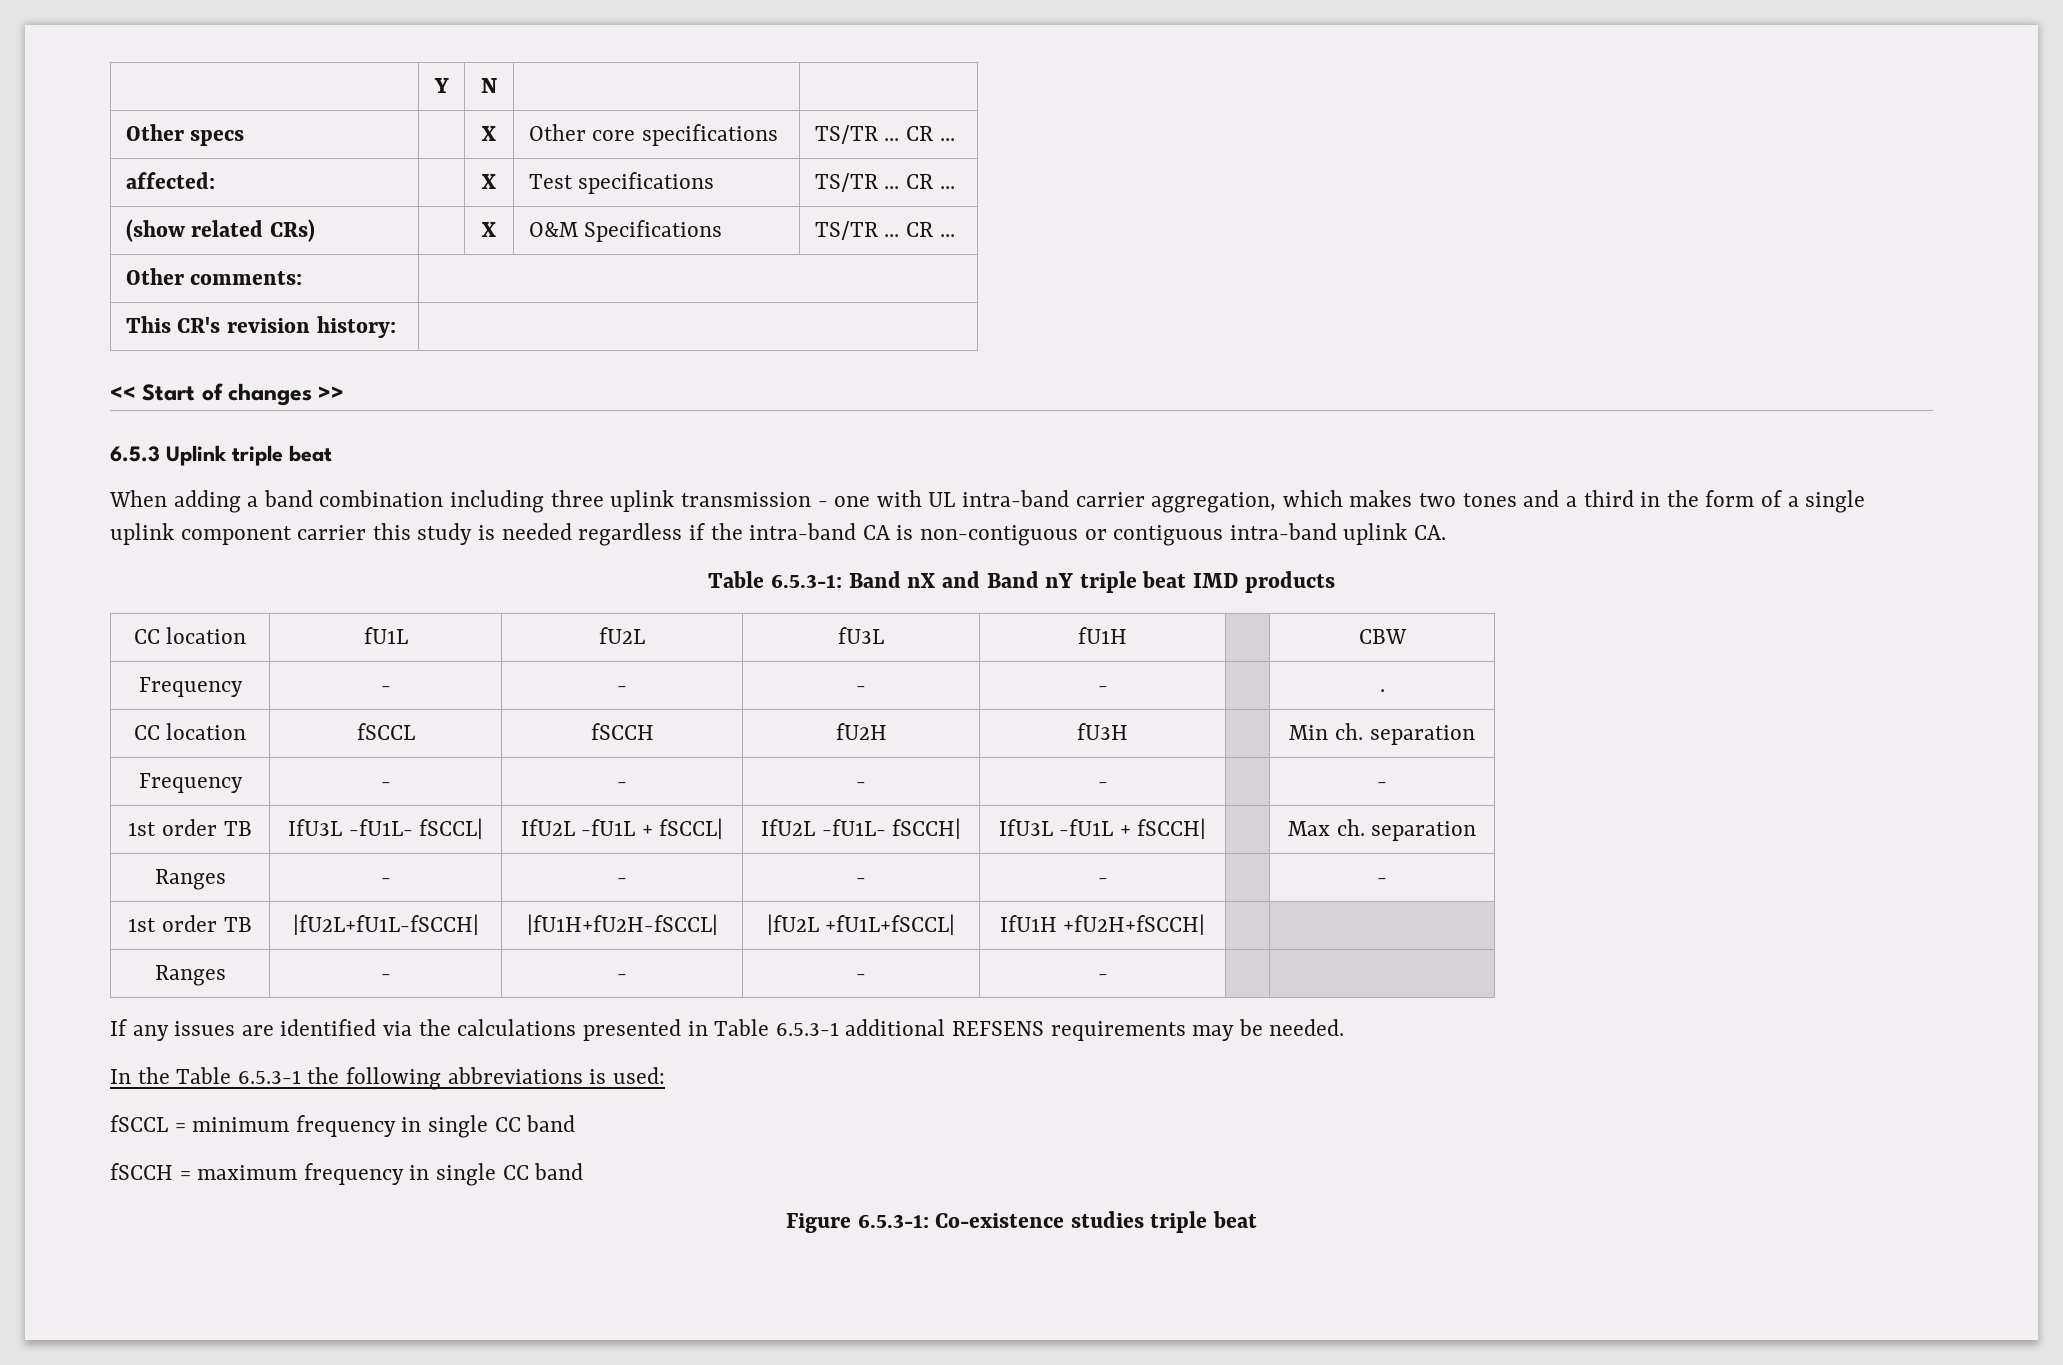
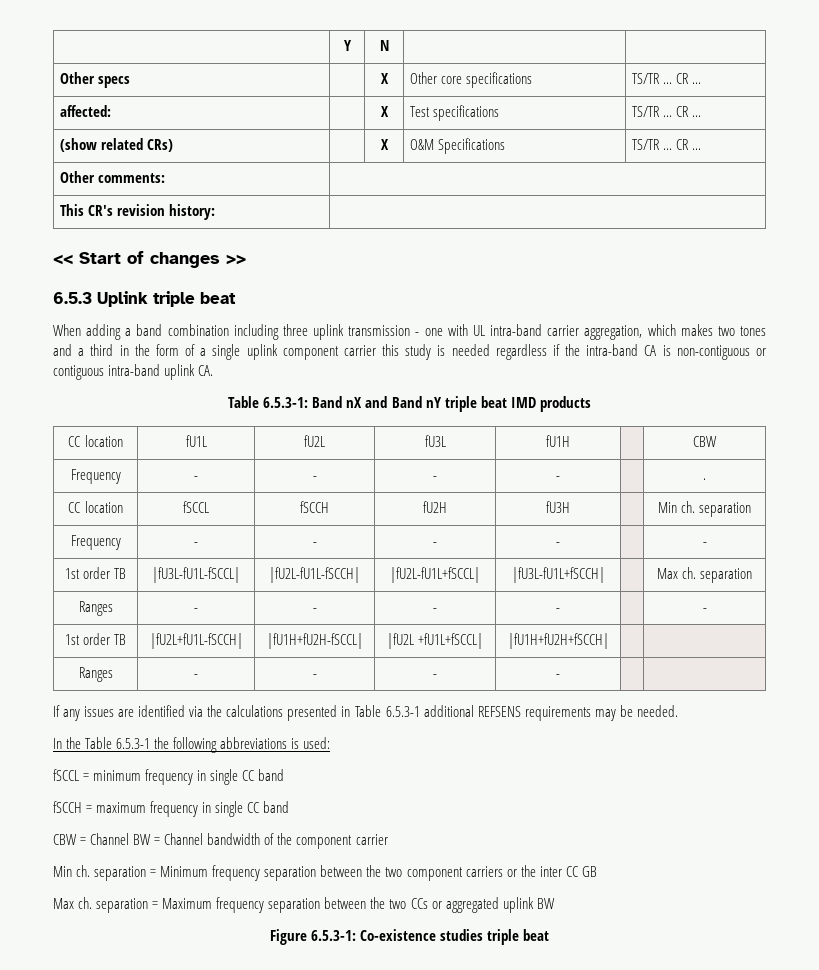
- 1st order TB | IfU3L -fU1L- fSCCL| | IfU2L -fU1L + fSCCL| | IfU2L -fU1L- fSCCH| | IfU3L -fU1L + fSCCH| | | Max ch. separation
+ 1st order TB | |fU3L-fU1L-fSCCL| | |fU2L-fU1L-fSCCH| | |fU2L-fU1L+fSCCL| | |fU3L-fU1L+fSCCH| | | Max ch. separation
- 1st order TB | |fU2L+fU1L-fSCCH| | |fU1H+fU2H-fSCCL| | |fU2L +fU1L+fSCCL| | IfU1H +fU2H+fSCCH| | |
+ 1st order TB | |fU2L+fU1L-fSCCH| | |fU1H+fU2H-fSCCL| | |fU2L +fU1L+fSCCL| | |fU1H+fU2H+fSCCH| | |
+ CBW = Channel BW = Channel bandwidth of the component carrier
+ Min ch. separation = Minimum frequency separation between the two component carriers or the inter CC GB
+ Max ch. separation = Maximum frequency separation between the two CCs or aggregated uplink BW

